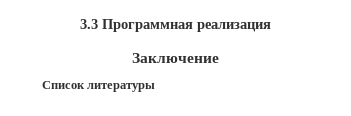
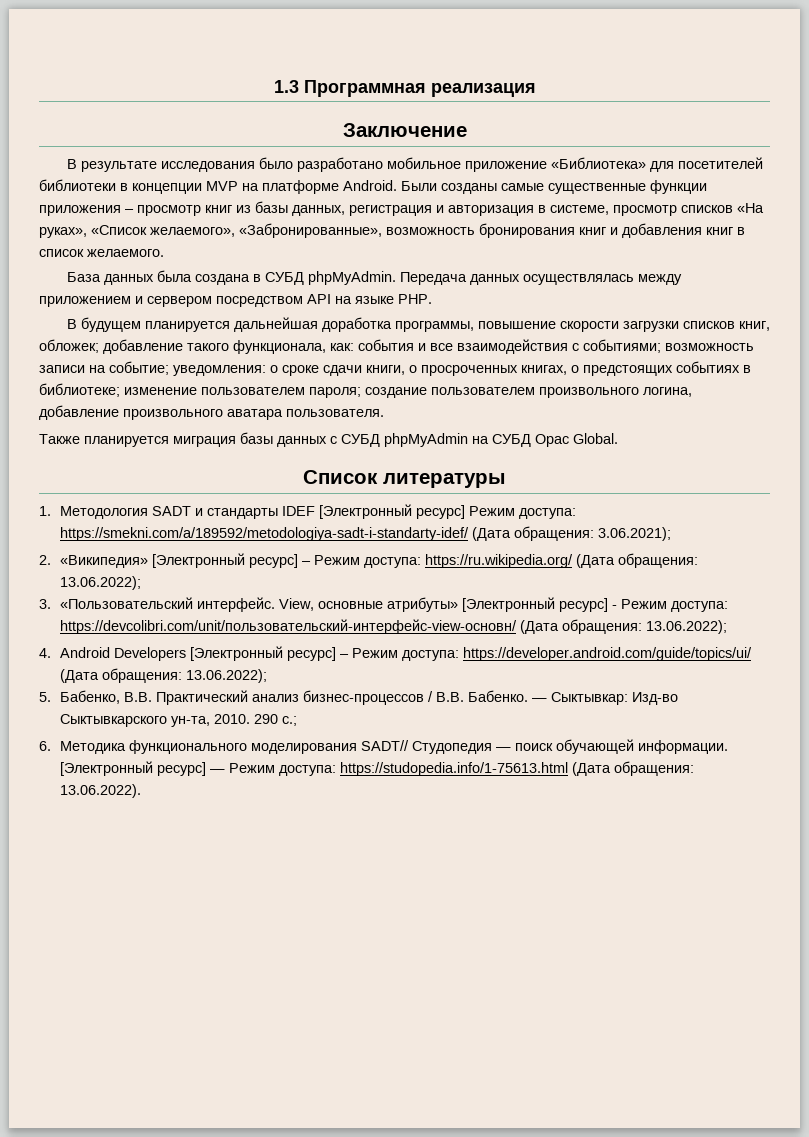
- 3.3 Программная реализация
+ 1.3 Программная реализация
+ В результате исследования было разработано мобильное приложение «Библиотека» для посетителей библиотеки в концепции MVP на платформе Android. Были созданы самые существенные функции приложения – просмотр книг из базы данных, регистрация и авторизация в системе, просмотр списков «На руках», «Список желаемого», «Забронированные», возможность бронирования книг и добавления книг в список желаемого.
+ База данных была создана в СУБД phpMyAdmin. Передача данных осуществлялась между приложением и сервером посредством API на языке PHP.
+ В будущем планируется дальнейшая доработка программы, повышение скорости загрузки списков книг, обложек; добавление такого функционала, как: события и все взаимодействия с событиями; возможность записи на событие; уведомления: о сроке сдачи книги, о просроченных книгах, о предстоящих событиях в библиотеке; изменение пользователем пароля; создание пользователем произвольного логина, добавление произвольного аватара пользователя.
+ Также планируется миграция базы данных с СУБД phpMyAdmin на СУБД Opac Global.
  Список литературы
+ 1. Методология SADT и стандарты IDEF [Электронный ресурс] Режим доступа: https://smekni.com/a/189592/metodologiya-sadt-i-standarty-idef/ (Дата обращения: 3.06.2021);
+ 2. «Википедия» [Электронный ресурс] – Режим доступа: https://ru.wikipedia.org/ (Дата обращения: 13.06.2022);
+ 3. «Пользовательский интерфейс. View, основные атрибуты» [Электронный ресурс] - Режим доступа: https://devcolibri.com/unit/пользовательский-интерфейс-view-основн/ (Дата обращения: 13.06.2022);
+ 4. Android Developers [Электронный ресурс] – Режим доступа: https://developer.android.com/guide/topics/ui/ (Дата обращения: 13.06.2022);
+ 5. Бабенко, В.В. Практический анализ бизнес-процессов / В.В. Бабенко. — Сыктывкар: Изд-во Сыктывкарского ун-та, 2010. 290 с.;
+ 6. Методика функционального моделирования SADT// Студопедия — поиск обучающей информации. [Электронный ресурс] — Режим доступа: https://studopedia.info/1-75613.html (Дата обращения: 13.06.2022).

